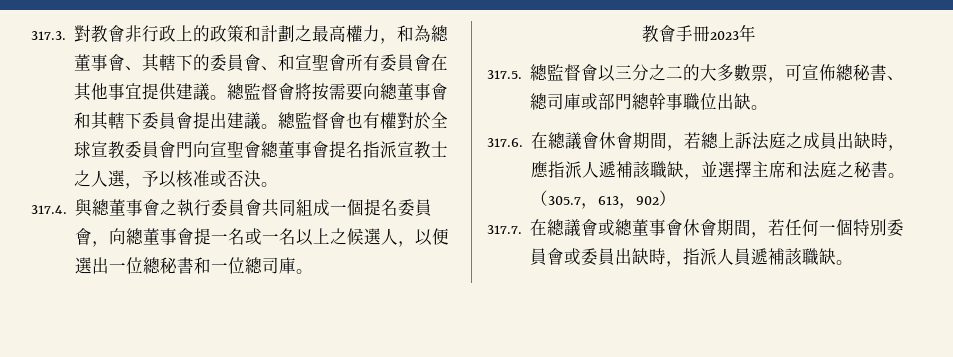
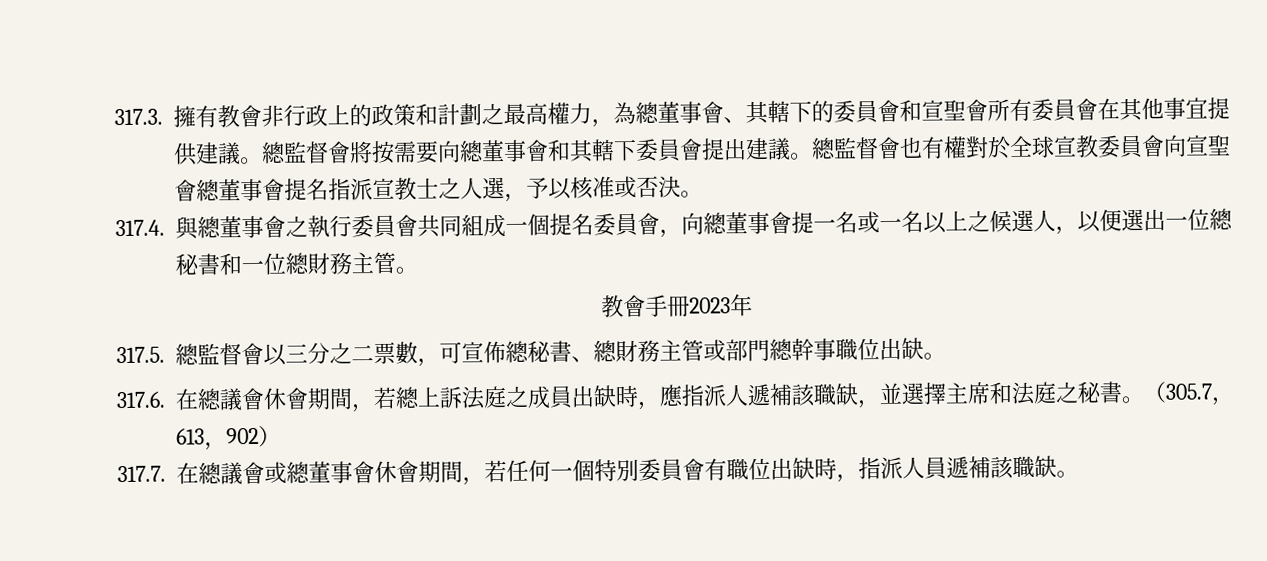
- 317.3.對教會非行政上的政策和計劃之最高權力，和為總董事會、其轄下的委員會、和宣聖會所有委員會在其他事宜提供建議。
+ 317.3.擁有教會非行政上的政策和計劃之最高權力，為總董事會、其轄下的委員會和宣聖會所有委員會在其他事宜提供建議。
- 總監督會也有權對於全球宣教委員會門向宣聖會總董事會提名指派宣教士之人選，予以核准或否決。
+ 總監督會也有權對於全球宣教委員會向宣聖會總董事會提名指派宣教士之人選，予以核准或否決。
- 317.4.與總董事會之執行委員會共同組成一個提名委員會，向總董事會提一名或一名以上之候選人，以便選出一位總秘書和一位總司庫。
+ 317.4.與總董事會之執行委員會共同組成一個提名委員會，向總董事會提一名或一名以上之候選人，以便選出一位總秘書和一位總財務主管。
- 317.5.總監督會以三分之二的大多數票，可宣佈總秘書、總司庫或部門總幹事職位出缺。
+ 317.5.總監督會以三分之二票數，可宣佈總秘書、總財務主管或部門總幹事職位出缺。
- 317.7.在總議會或總董事會休會期間，若任何一個特別委員會或委員出缺時，指派人員遞補該職缺。
+ 317.7.在總議會或總董事會休會期間，若任何一個特別委員會有職位出缺時，指派人員遞補該職缺。

